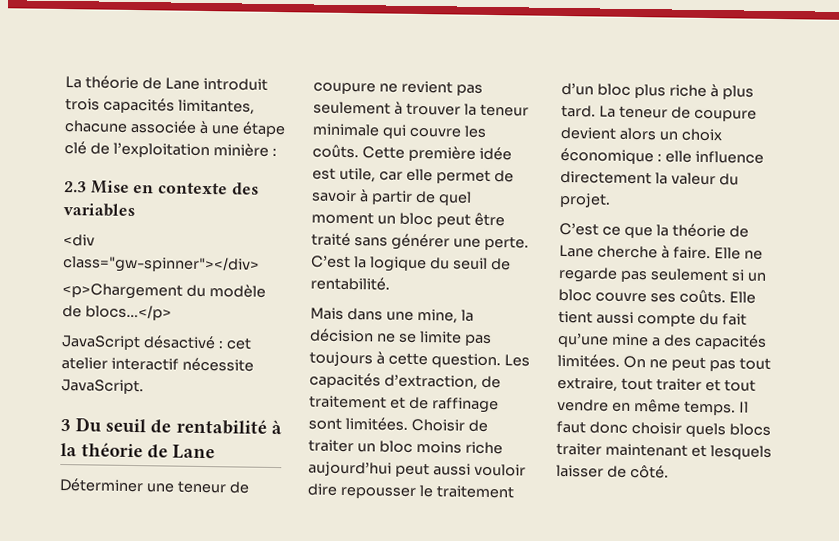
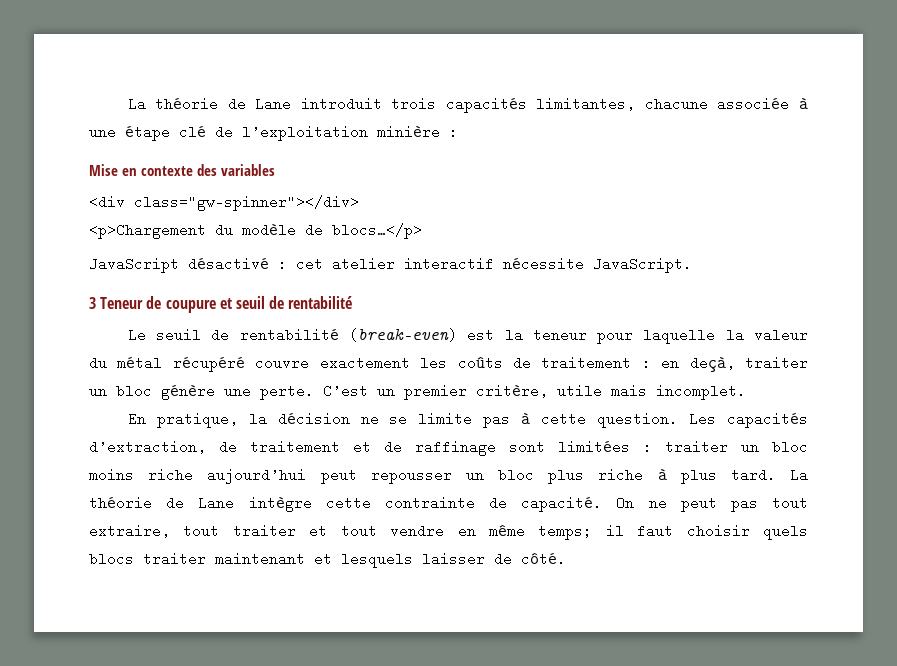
- 2.3 Mise en contexte des variables
+ Mise en contexte des variables
- 3 Du seuil de rentabilité à la théorie de Lane
- Déterminer une teneur de coupure ne revient pas seulement à trouver la teneur minimale qui couvre les coûts. Cette première idée est utile, car elle permet de savoir à partir de quel moment un bloc peut être traité sans générer une perte. C’est la logique du seuil de rentabilité.
- Mais dans une mine, la décision ne se limite pas toujours à cette question.
+ 3 Teneur de coupure et seuil de rentabilité
+ Le seuil de rentabilité (break-even) est la teneur pour laquelle la valeur du métal récupéré couvre exactement les coûts de traitement : en deçà, traiter un bloc génère une perte. C’est un premier critère, utile mais incomplet.
+ En pratique, la décision ne se limite pas à cette question.
- Les capacités d’extraction, de traitement et de raffinage sont limitées. Choisir de traiter un bloc moins riche aujourd’hui peut aussi vouloir dire repousser le traitement d’un bloc plus riche à plus tard.
+ Les capacités d’extraction, de traitement et de raffinage sont limitées : traiter un bloc moins riche aujourd’hui peut repousser un bloc plus riche à plus tard.
- La teneur de coupure devient alors un choix économique : elle influence directement la valeur du projet.
- C’est ce que la théorie de Lane cherche à faire. Elle ne regarde pas seulement si un bloc couvre ses coûts. Elle tient aussi compte du fait qu’une mine a des capacités limitées.
+ La théorie de Lane intègre cette contrainte de capacité.
- On ne peut pas tout extraire, tout traiter et tout vendre en même temps. Il faut donc choisir quels blocs traiter maintenant et lesquels laisser de côté.
+ On ne peut pas tout extraire, tout traiter et tout vendre en même temps; il faut choisir quels blocs traiter maintenant et lesquels laisser de côté.

